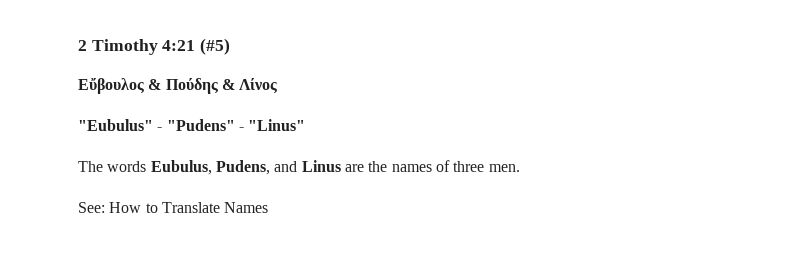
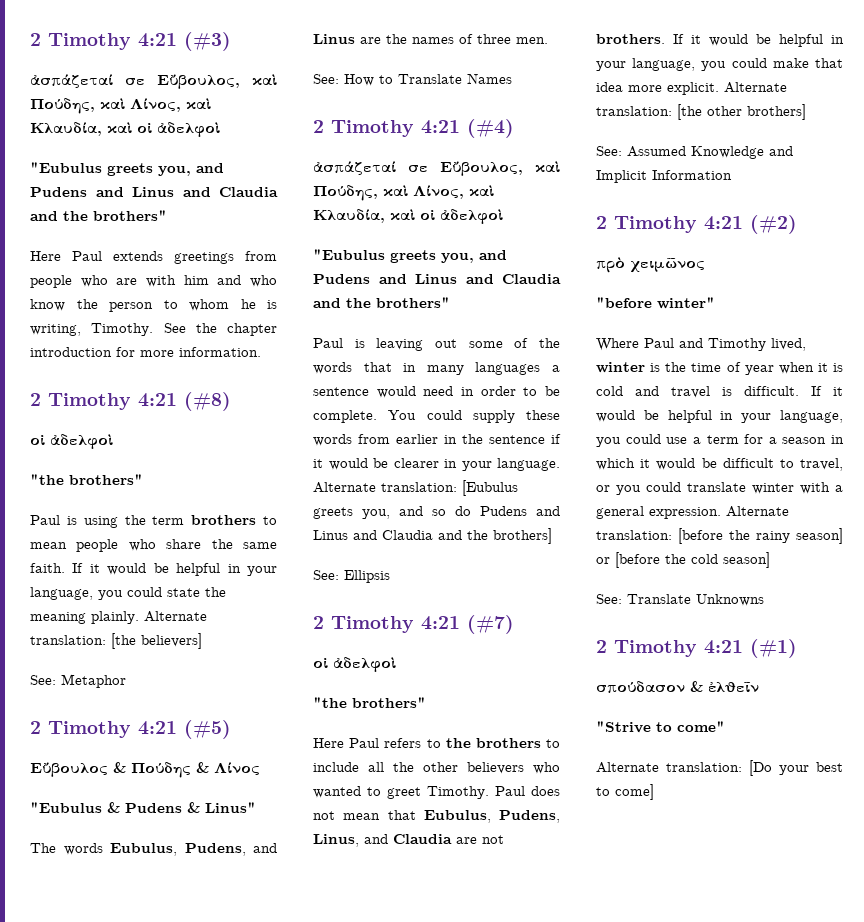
+ 2 Timothy 4:21 (#3)
+ ἀσπάζεταί σε Εὔβουλος, καὶ Πούδης, καὶ Λίνος, καὶ Κλαυδία, καὶ οἱ ἀδελφοὶ
+ "Eubulus greets you, and Pudens and Linus and Claudia and the brothers"
+ Here Paul extends greetings from people who are with him and who know the person to whom he is writing, Timothy. See the chapter introduction for more information.
+ 2 Timothy 4:21 (#8)
+ οἱ ἀδελφοὶ
+ "the brothers"
+ Paul is using the term brothers to mean people who share the same faith. If it would be helpful in your language, you could state the meaning plainly. Alternate translation: [the believers]
+ See: Metaphor
- "Eubulus" - "Pudens" - "Linus"
+ "Eubulus & Pudens & Linus"
+ 2 Timothy 4:21 (#4)
+ ἀσπάζεταί σε Εὔβουλος, καὶ Πούδης, καὶ Λίνος, καὶ Κλαυδία, καὶ οἱ ἀδελφοὶ
+ "Eubulus greets you, and Pudens and Linus and Claudia and the brothers"
+ Paul is leaving out some of the words that in many languages a sentence would need in order to be complete. You could supply these words from earlier in the sentence if it would be clearer in your language. Alternate translation: [Eubulus greets you, and so do Pudens and Linus and Claudia and the brothers]
+ See: Ellipsis
+ 2 Timothy 4:21 (#7)
+ οἱ ἀδελφοὶ
+ "the brothers"
+ Here Paul refers to the brothers to include all the other believers who wanted to greet Timothy. Paul does not mean that Eubulus, Pudens, Linus, and Claudia are not brothers. If it would be helpful in your language, you could make that idea more explicit. Alternate translation: [the other brothers]
+ See: Assumed Knowledge and Implicit Information
+ 2 Timothy 4:21 (#2)
+ πρὸ χειμῶνος
+ "before winter"
+ Where Paul and Timothy lived, winter is the time of year when it is cold and travel is difficult. If it would be helpful in your language, you could use a term for a season in which it would be difficult to travel, or you could translate winter with a general expression. Alternate translation: [before the rainy season] or [before the cold season]
+ See: Translate Unknowns
+ 2 Timothy 4:21 (#1)
+ σπούδασον & ἐλθεῖν
+ "Strive to come"
+ Alternate translation: [Do your best to come]

